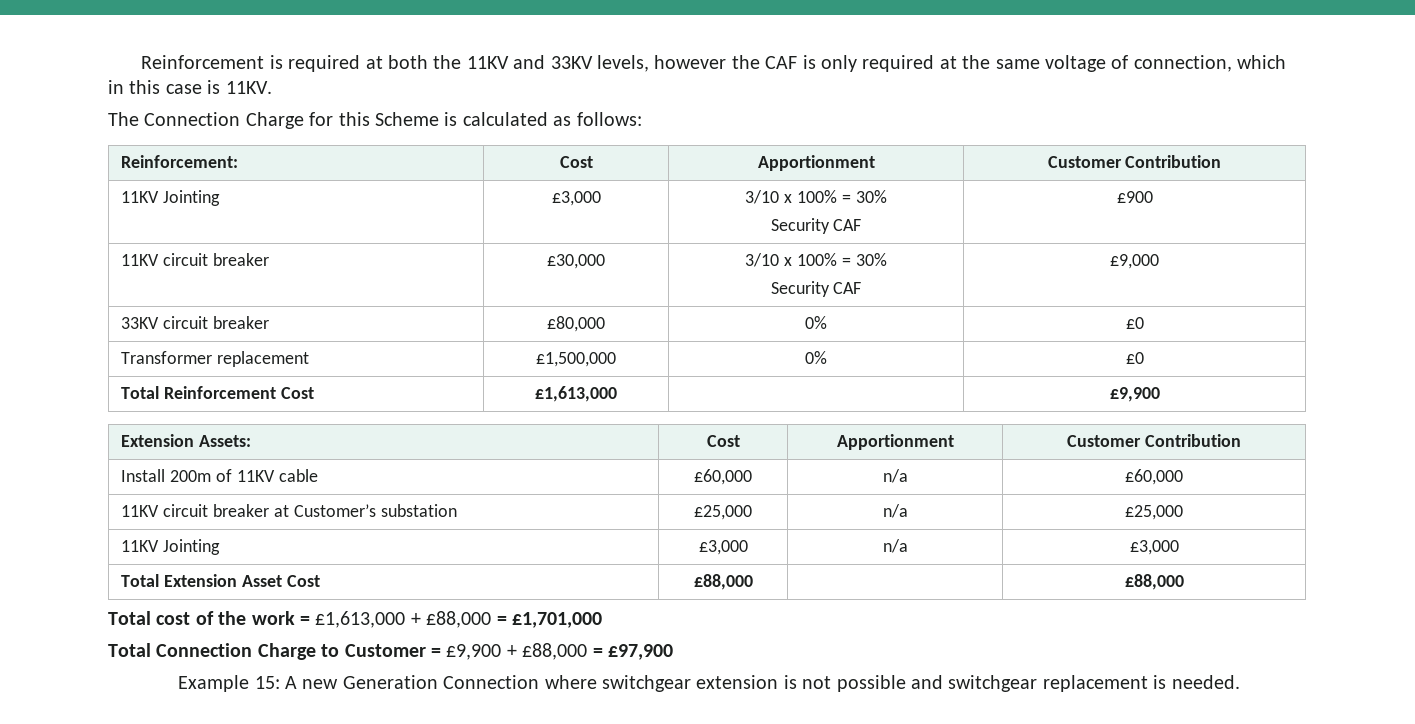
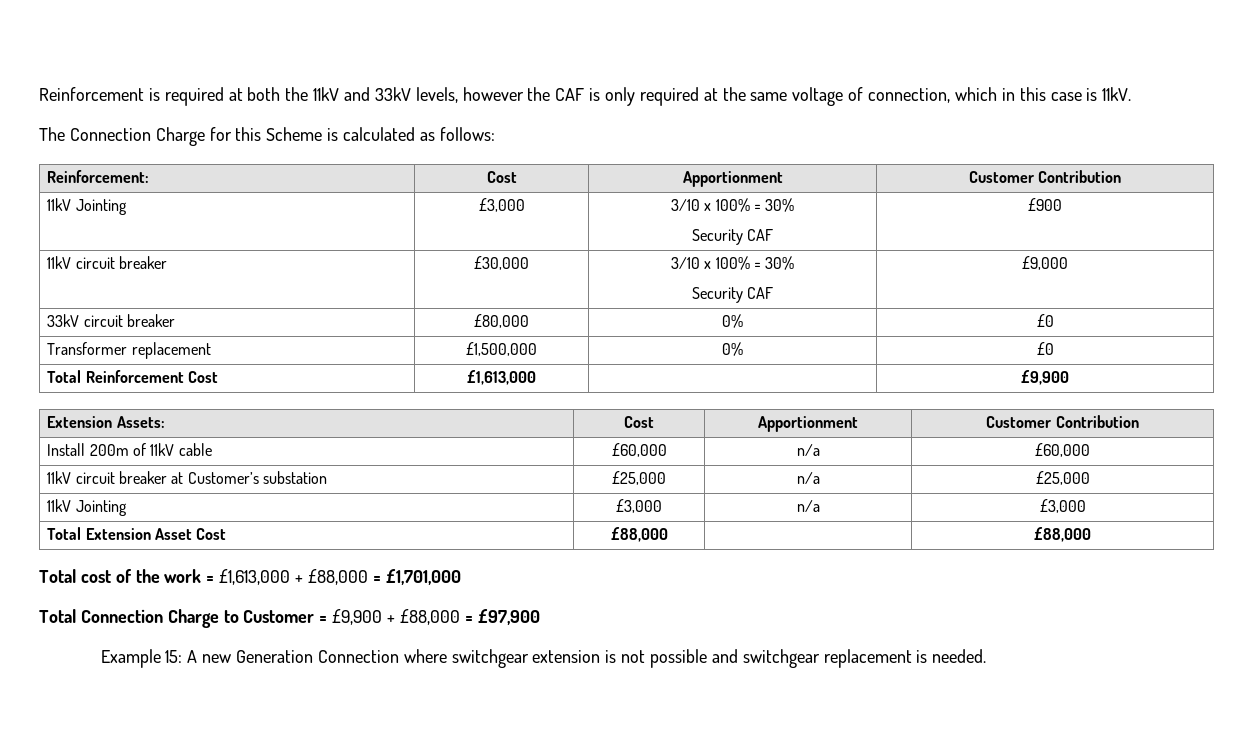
- Reinforcement is required at both the 11KV and 33KV levels, however the CAF is only required at the same voltage of connection, which in this case is 11KV.
+ Reinforcement is required at both the 11kV and 33kV levels, however the CAF is only required at the same voltage of connection, which in this case is 11kV.
- 11KV Jointing | £3,000 | 3/10 x 100% = 30%
+ 11kV Jointing | £3,000 | 3/10 x 100% = 30%
- 11KV circuit breaker | £30,000 | 3/10 x 100% = 30%
+ 11kV circuit breaker | £30,000 | 3/10 x 100% = 30%
- 33KV circuit breaker | £80,000 | 0% | £0
+ 33kV circuit breaker | £80,000 | 0% | £0
- Install 200m of 11KV cable | £60,000 | n/a | £60,000
+ Install 200m of 11kV cable | £60,000 | n/a | £60,000
- 11KV circuit breaker at Customer’s substation | £25,000 | n/a | £25,000
+ 11kV circuit breaker at Customer’s substation | £25,000 | n/a | £25,000
- 11KV Jointing | £3,000 | n/a | £3,000
+ 11kV Jointing | £3,000 | n/a | £3,000

